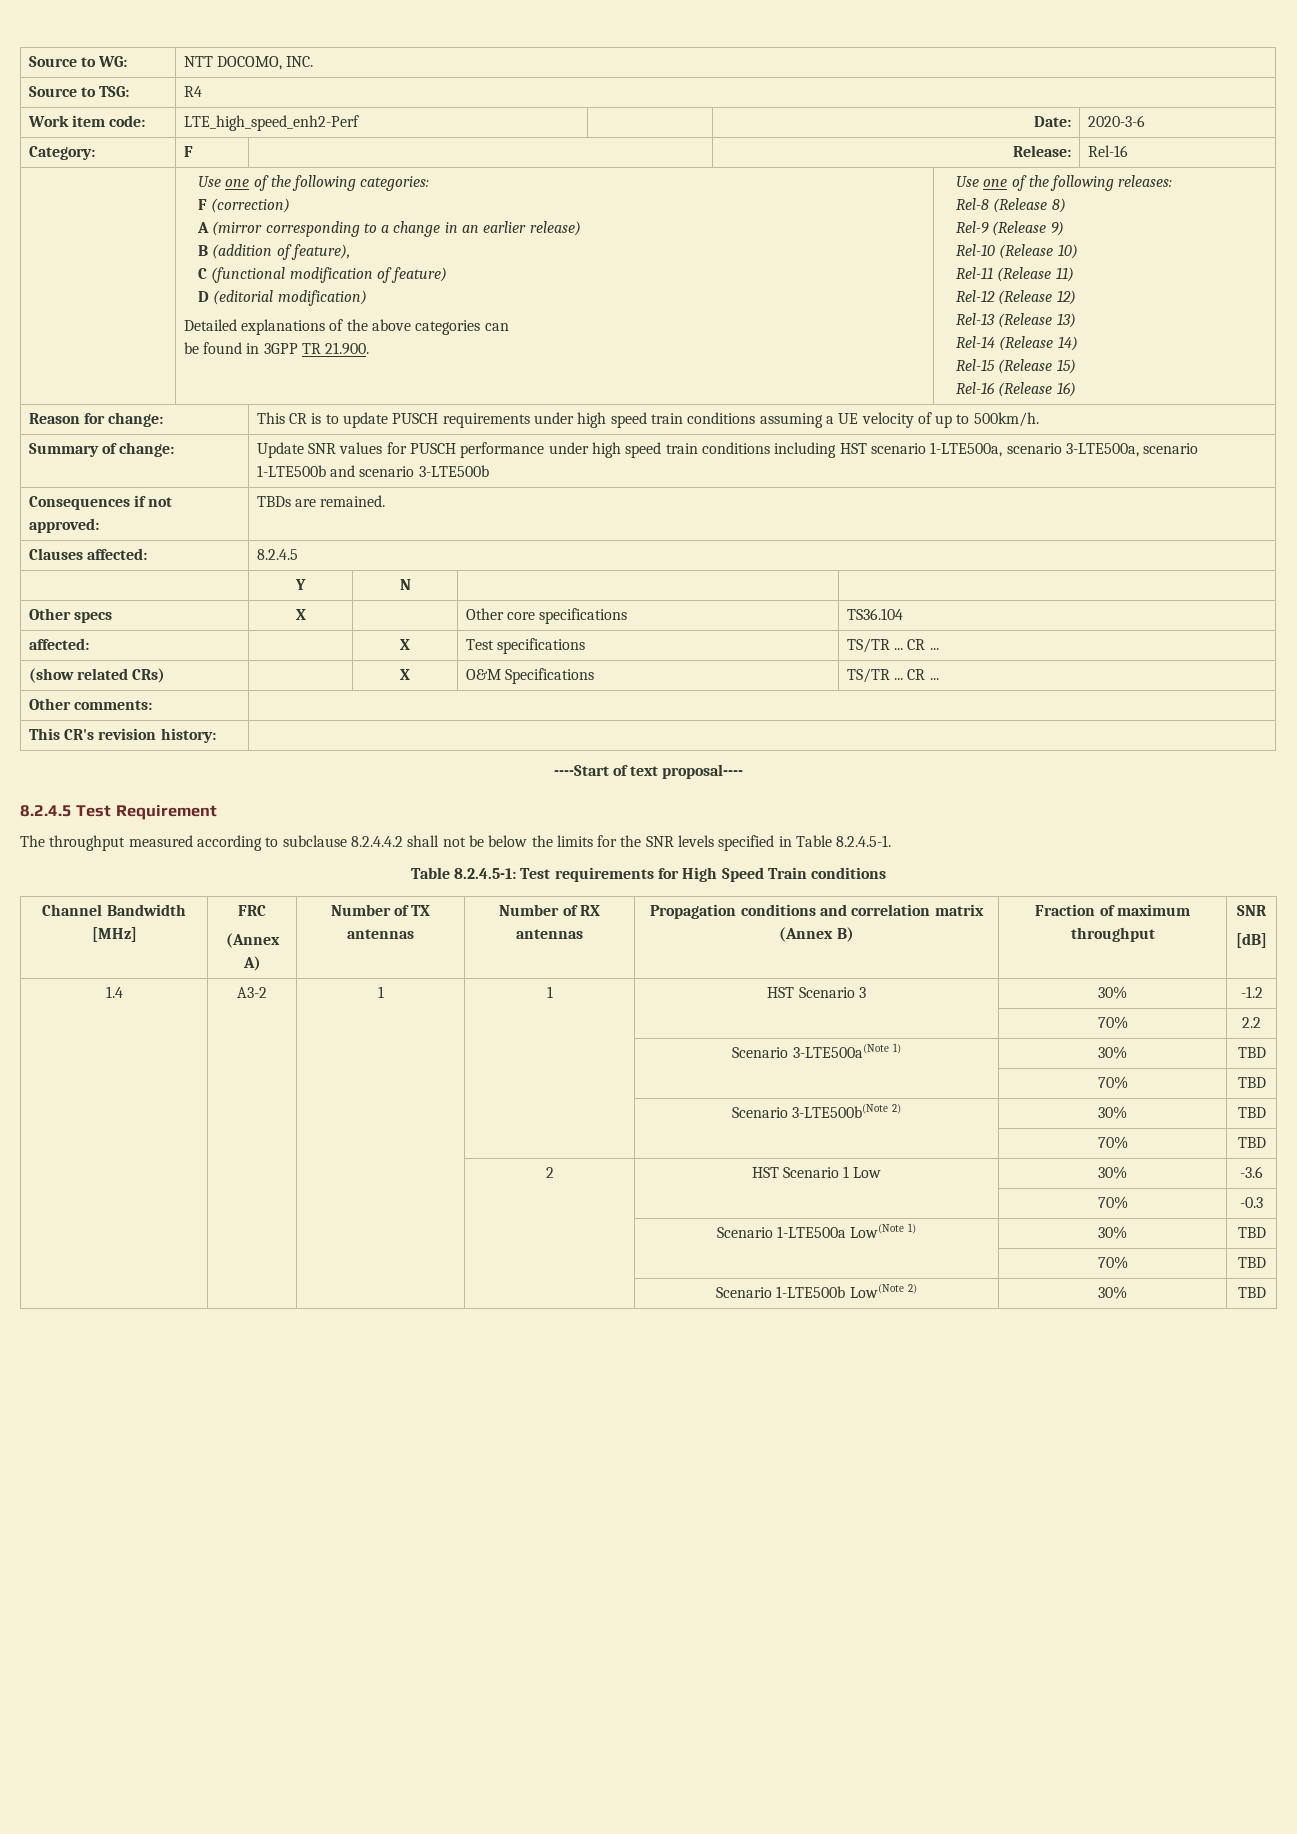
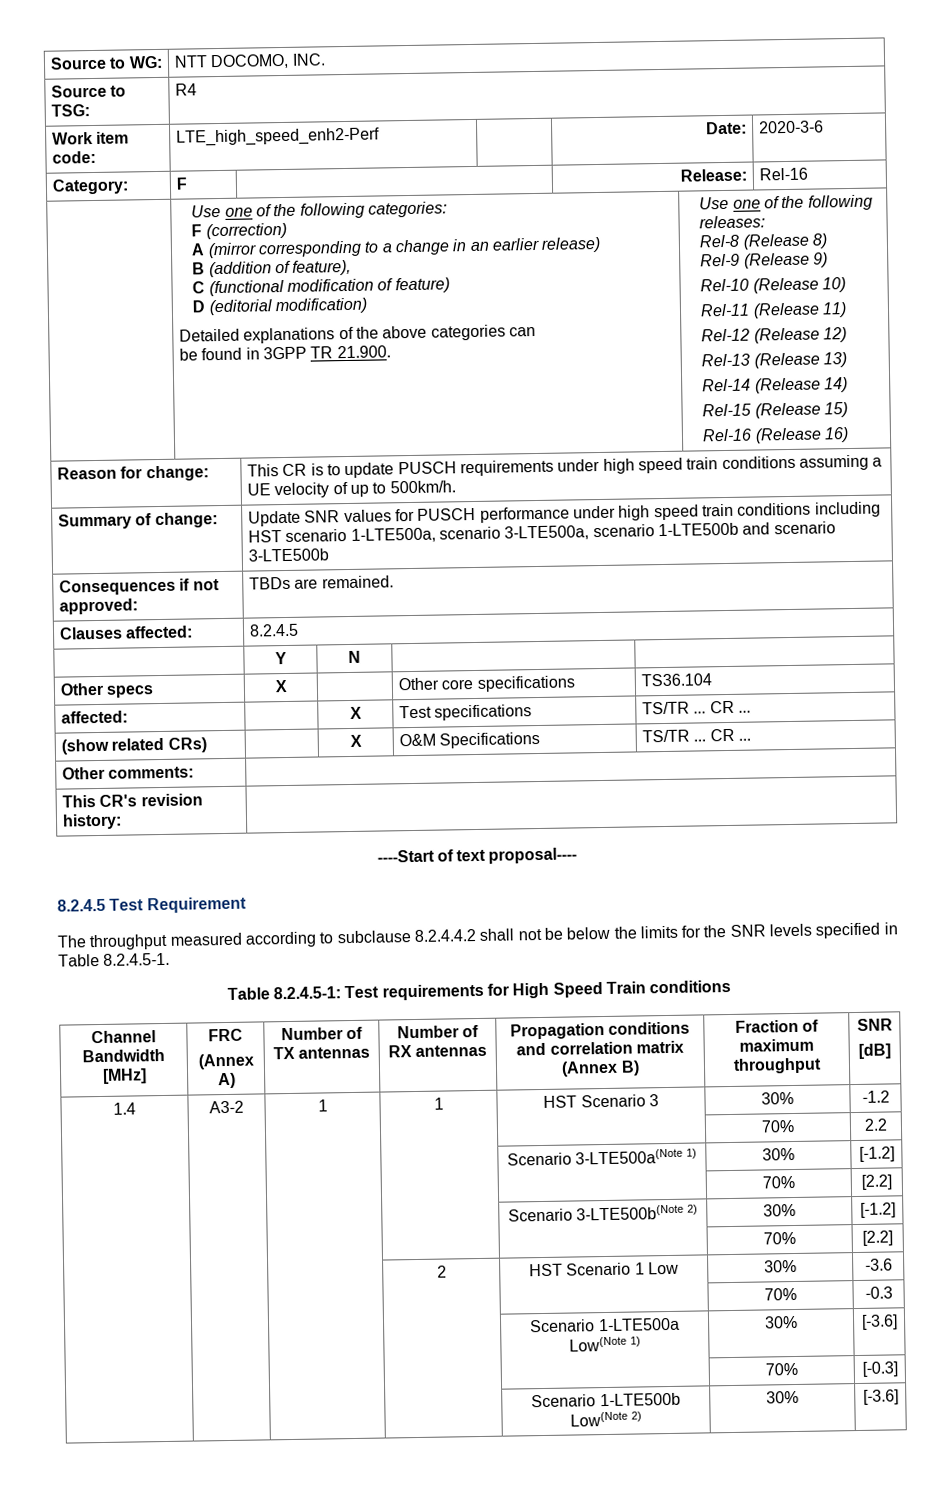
- | | | | Scenario 3-LTE500a(Note 1) | 30% | TBD
- | | | | | 70% | TBD
+ | | | | Scenario 3-LTE500a(Note 1) | 30% | [-1.2]
+ | | | | | 70% | [2.2]
- | | | | Scenario 3-LTE500b(Note 2) | 30% | TBD
- | | | | | 70% | TBD
+ | | | | Scenario 3-LTE500b(Note 2) | 30% | [-1.2]
+ | | | | | 70% | [2.2]
- | | | | Scenario 1-LTE500a Low(Note 1) | 30% | TBD
- | | | | | 70% | TBD
+ | | | | Scenario 1-LTE500a Low(Note 1) | 30% | [-3.6]
+ | | | | | 70% | [-0.3]
- | | | | Scenario 1-LTE500b Low(Note 2) | 30% | TBD
+ | | | | Scenario 1-LTE500b Low(Note 2) | 30% | [-3.6]

